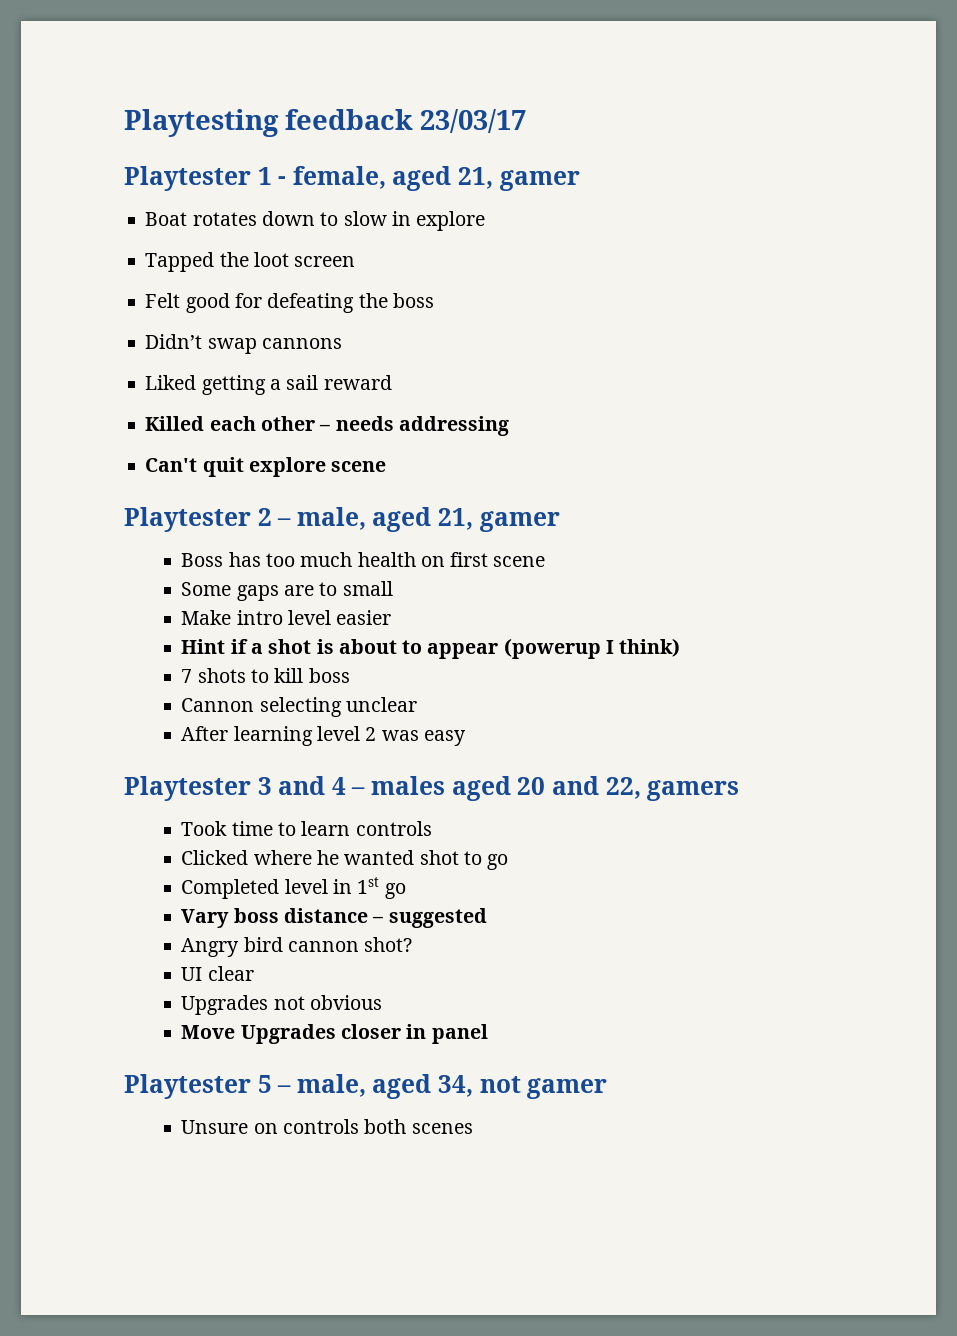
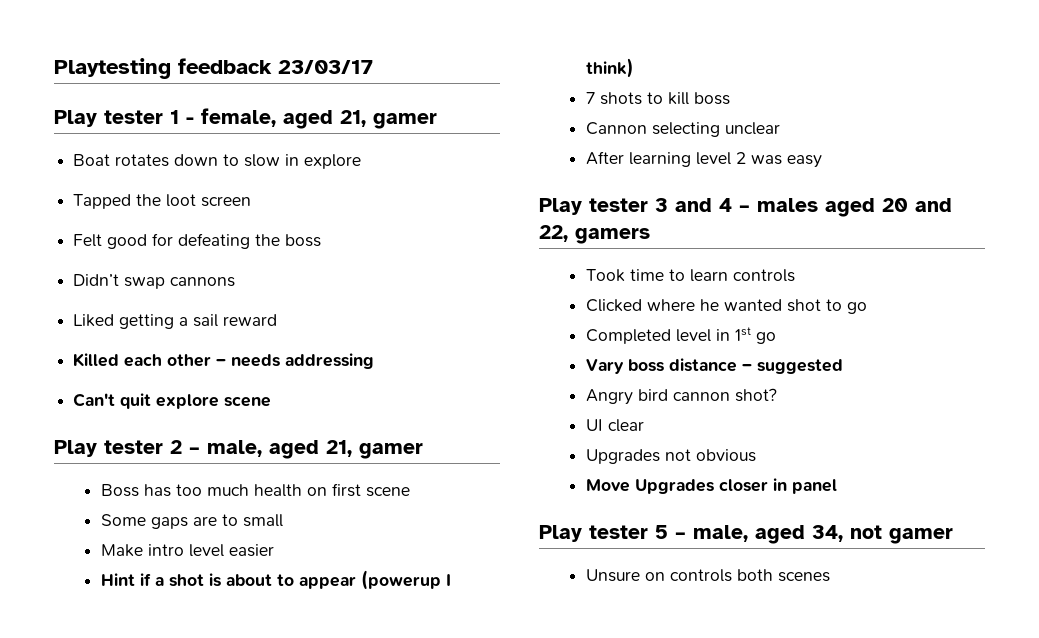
- Playtester 1 - female, aged 21, gamer
+ Play tester 1 - female, aged 21, gamer
- Playtester 2 – male, aged 21, gamer
+ Play tester 2 – male, aged 21, gamer
- Playtester 3 and 4 – males aged 20 and 22, gamers
+ Play tester 3 and 4 – males aged 20 and 22, gamers
- Playtester 5 – male, aged 34, not gamer
+ Play tester 5 – male, aged 34, not gamer

